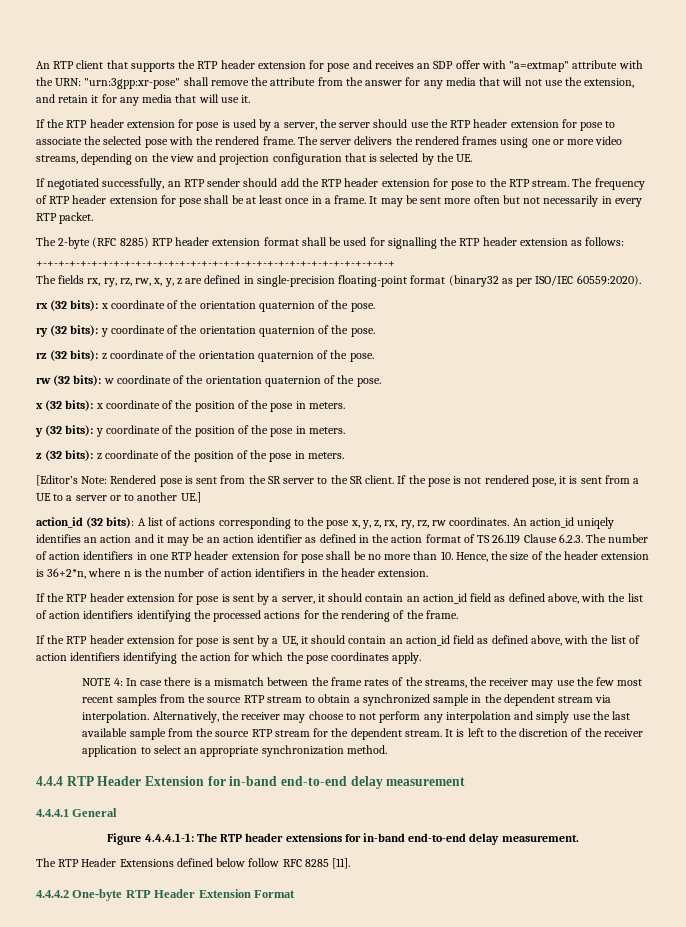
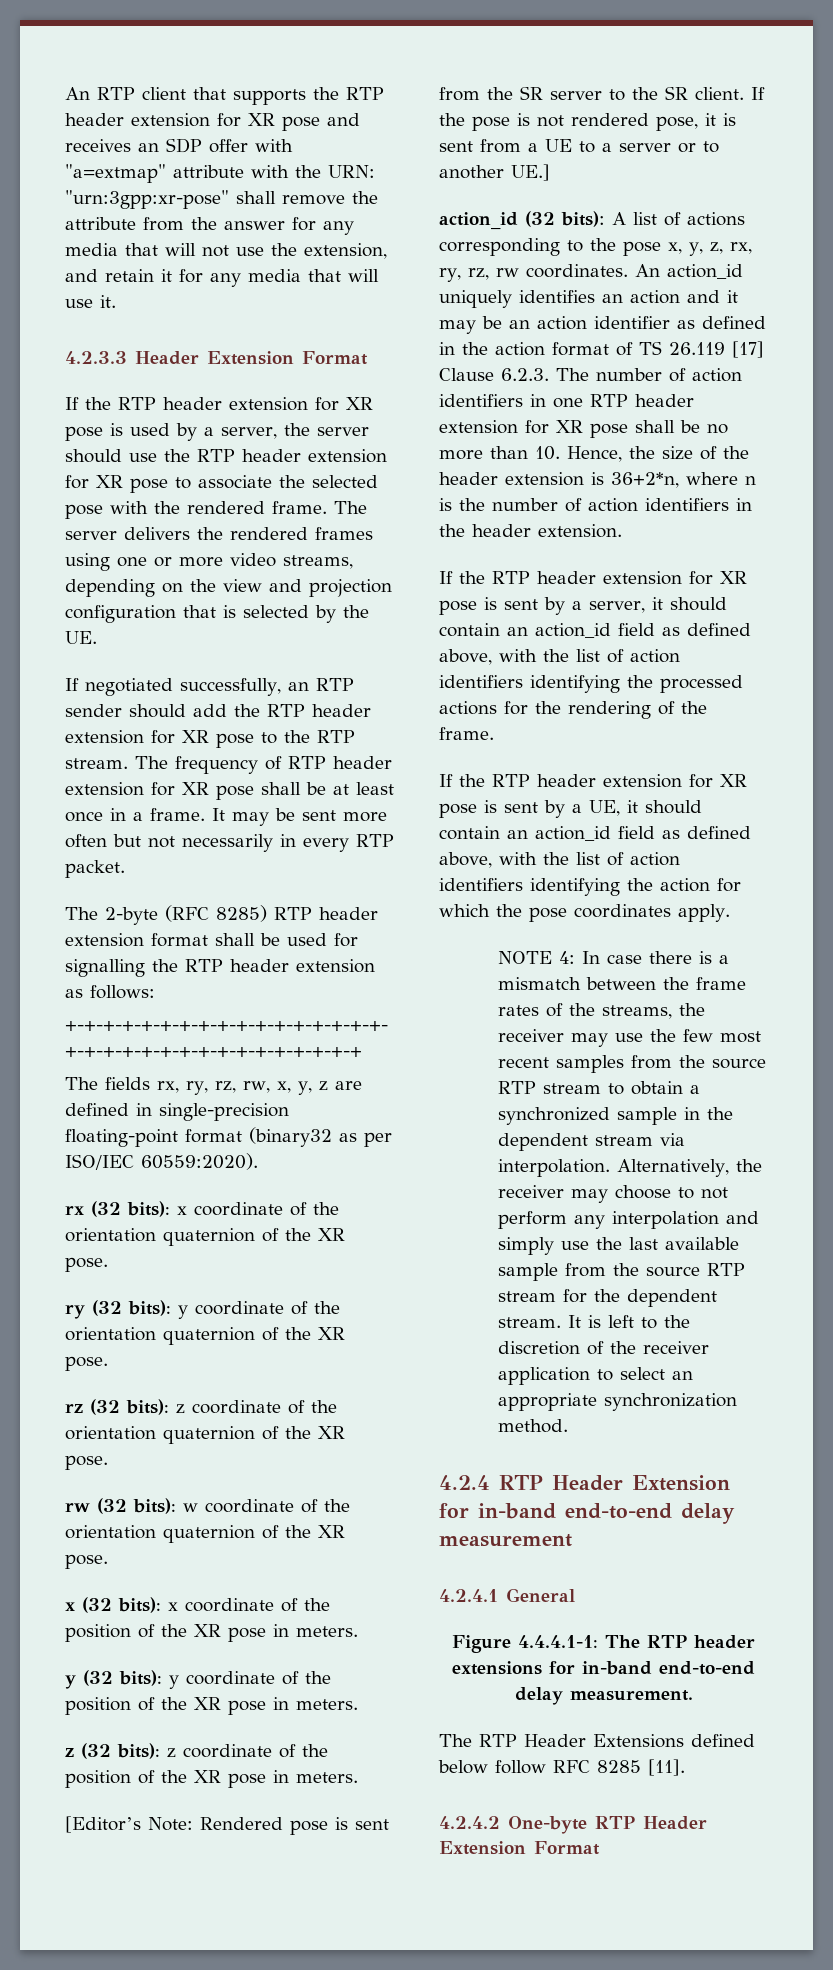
- An RTP client that supports the RTP header extension for pose and receives an SDP offer with "a=extmap" attribute with the URN: "urn:3gpp:xr-pose" shall remove the attribute from the answer for any media that will not use the extension, and retain it for any media that will use it.
+ An RTP client that supports the RTP header extension for XR pose and receives an SDP offer with "a=extmap" attribute with the URN: "urn:3gpp:xr-pose" shall remove the attribute from the answer for any media that will not use the extension, and retain it for any media that will use it.
- If the RTP header extension for pose is used by a server, the server should use the RTP header extension for pose to associate the selected pose with the rendered frame.
+ 4.2.3.3 Header Extension Format
+ If the RTP header extension for XR pose is used by a server, the server should use the RTP header extension for XR pose to associate the selected pose with the rendered frame.
- If negotiated successfully, an RTP sender should add the RTP header extension for pose to the RTP stream.
+ If negotiated successfully, an RTP sender should add the RTP header extension for XR pose to the RTP stream.
- The frequency of RTP header extension for pose shall be at least once in a frame.
+ The frequency of RTP header extension for XR pose shall be at least once in a frame.
- rx (32 bits): x coordinate of the orientation quaternion of the pose.
+ rx (32 bits): x coordinate of the orientation quaternion of the XR pose.
- ry (32 bits): y coordinate of the orientation quaternion of the pose.
+ ry (32 bits): y coordinate of the orientation quaternion of the XR pose.
- rz (32 bits): z coordinate of the orientation quaternion of the pose.
+ rz (32 bits): z coordinate of the orientation quaternion of the XR pose.
- rw (32 bits): w coordinate of the orientation quaternion of the pose.
+ rw (32 bits): w coordinate of the orientation quaternion of the XR pose.
- x (32 bits): x coordinate of the position of the pose in meters.
+ x (32 bits): x coordinate of the position of the XR pose in meters.
- y (32 bits): y coordinate of the position of the pose in meters.
+ y (32 bits): y coordinate of the position of the XR pose in meters.
- z (32 bits): z coordinate of the position of the pose in meters.
+ z (32 bits): z coordinate of the position of the XR pose in meters.
- An action_id uniqely identifies an action and it may be an action identifier as defined in the action format of TS 26.119 Clause 6.2.3. The number of action identifiers in one RTP header extension for pose shall be no more than 10. Hence, the size of the header extension is 36+2*n, where n is the number of action identifiers in the header extension.
+ An action_id uniquely identifies an action and it may be an action identifier as defined in the action format of TS 26.119 [17] Clause 6.2.3. The number of action identifiers in one RTP header extension for XR pose shall be no more than 10. Hence, the size of the header extension is 36+2*n, where n is the number of action identifiers in the header extension.
- If the RTP header extension for pose is sent by a server, it should contain an action_id field as defined above, with the list of action identifiers identifying the processed actions for the rendering of the frame.
+ If the RTP header extension for XR pose is sent by a server, it should contain an action_id field as defined above, with the list of action identifiers identifying the processed actions for the rendering of the frame.
- If the RTP header extension for pose is sent by a UE, it should contain an action_id field as defined above, with the list of action identifiers identifying the action for which the pose coordinates apply.
+ If the RTP header extension for XR pose is sent by a UE, it should contain an action_id field as defined above, with the list of action identifiers identifying the action for which the pose coordinates apply.
- 4.4.4 RTP Header Extension for in-band end-to-end delay measurement
+ 4.2.4 RTP Header Extension for in-band end-to-end delay measurement
- 4.4.4.1 General
+ 4.2.4.1 General
- 4.4.4.2 One-byte RTP Header Extension Format
+ 4.2.4.2 One-byte RTP Header Extension Format

